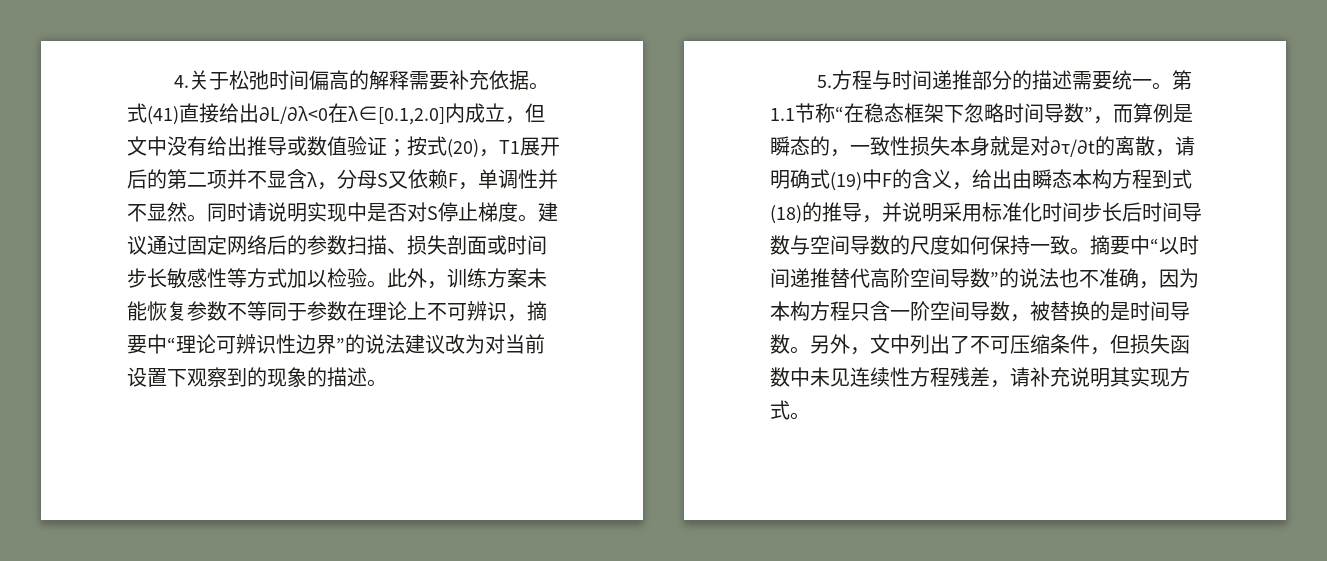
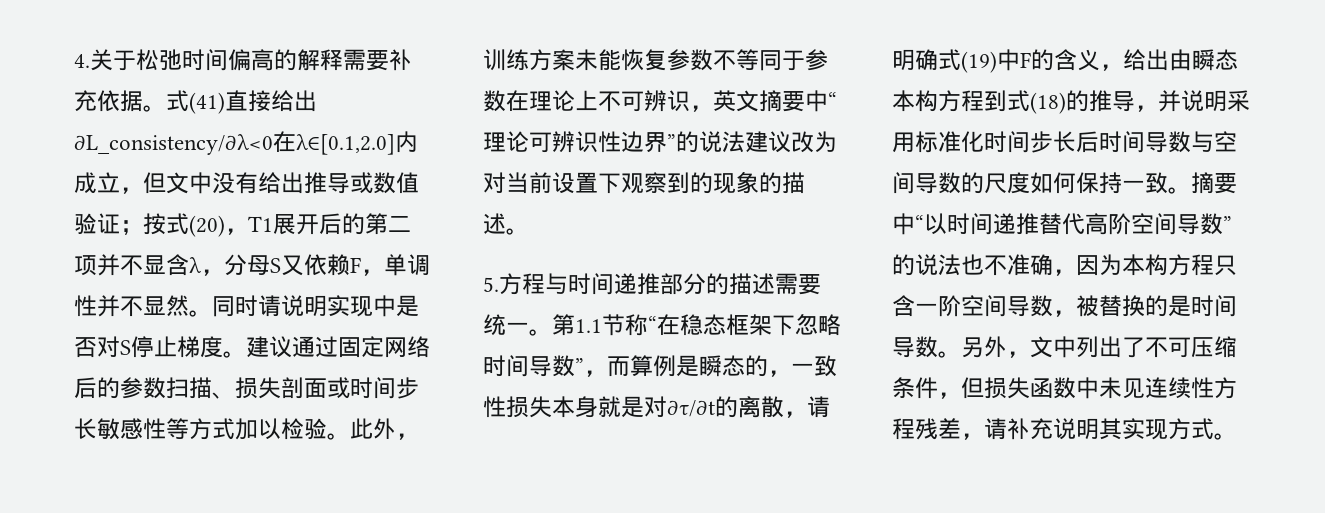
- 式(41)直接给出∂L/∂λ<0在λ∈[0.1,2.0]内成立，但文中没有给出推导或数值验证；按式(20)，T1展开后的第二项并不显含λ，分母S又依赖F，单调性并不显然。
+ 式(41)直接给出∂L_consistency/∂λ<0在λ∈[0.1,2.0]内成立，但文中没有给出推导或数值验证；按式(20)，T1展开后的第二项并不显含λ，分母S又依赖F，单调性并不显然。
- 此外，训练方案未能恢复参数不等同于参数在理论上不可辨识，摘要中“理论可辨识性边界”的说法建议改为对当前设置下观察到的现象的描述。
+ 此外，训练方案未能恢复参数不等同于参数在理论上不可辨识，英文摘要中“理论可辨识性边界”的说法建议改为对当前设置下观察到的现象的描述。

